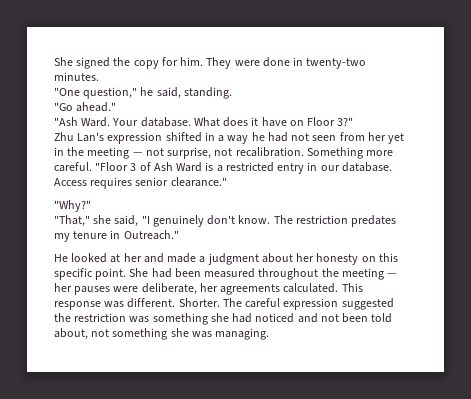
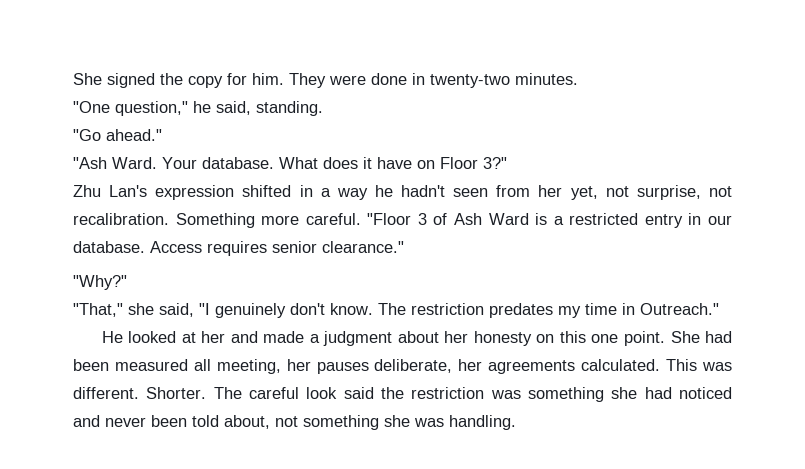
- Zhu Lan's expression shifted in a way he had not seen from her yet in the meeting — not surprise, not recalibration.
+ Zhu Lan's expression shifted in a way he hadn't seen from her yet, not surprise, not recalibration.
- The restriction predates my tenure in Outreach."
+ The restriction predates my time in Outreach."
- He looked at her and made a judgment about her honesty on this specific point.
+ He looked at her and made a judgment about her honesty on this one point.
- She had been measured throughout the meeting — her pauses were deliberate, her agreements calculated.
+ She had been measured all meeting, her pauses deliberate, her agreements calculated.
- This response was different.
+ This was different.
- The careful expression suggested the restriction was something she had noticed and not been told about, not something she was managing.
+ The careful look said the restriction was something she had noticed and never been told about, not something she was handling.

